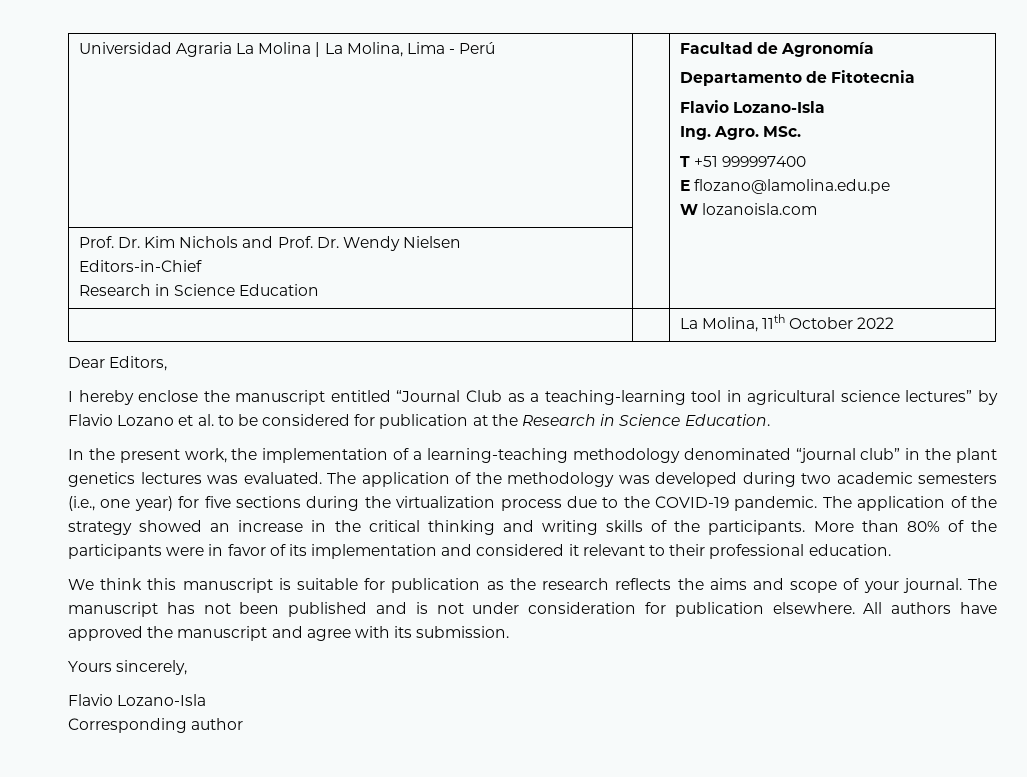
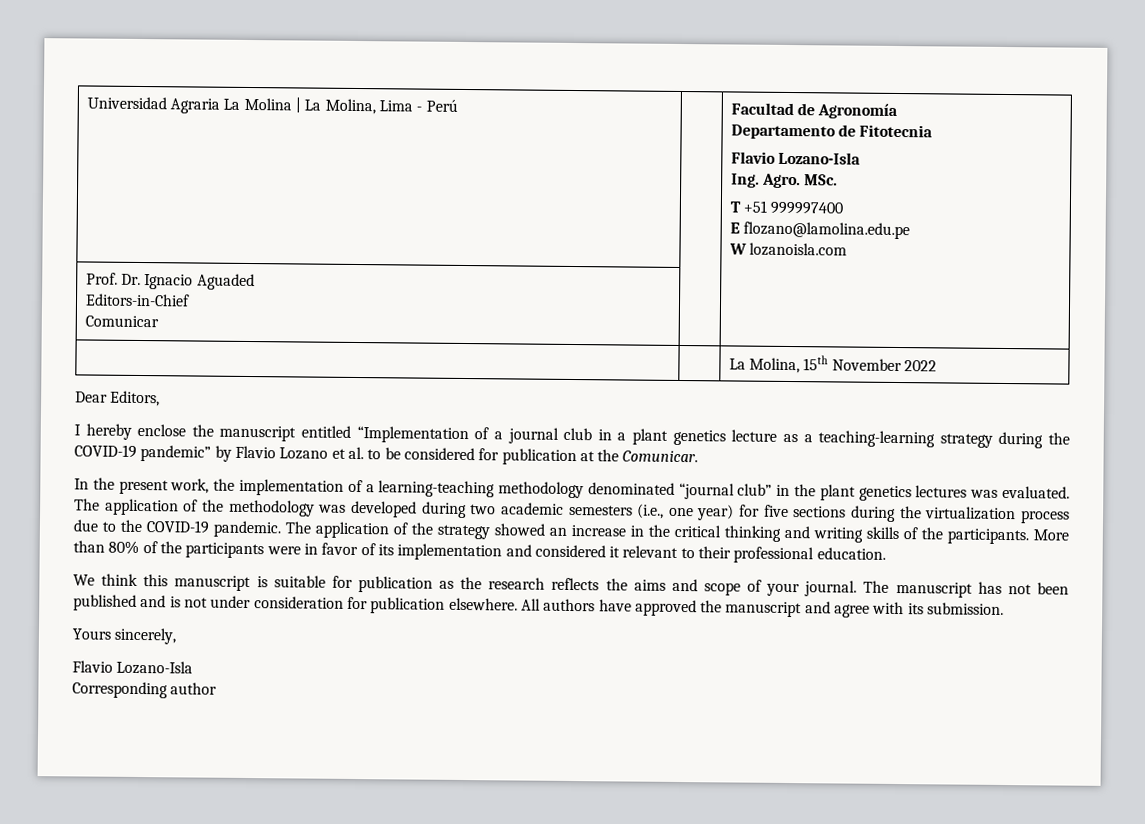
- Prof. Dr. Kim Nichols and Prof. Dr. Wendy Nielsen
+ Prof. Dr. Ignacio Aguaded
  Editors-in-Chief
- Research in Science Education | |
- | | La Molina, 11th October 2022
+ Comunicar | |
+ | | La Molina, 15th November 2022
- I hereby enclose the manuscript entitled “Journal Club as a teaching-learning tool in agricultural science lectures” by Flavio Lozano et al. to be considered for publication at the Research in Science Education.
+ I hereby enclose the manuscript entitled “Implementation of a journal club in a plant genetics lecture as a teaching-learning strategy during the COVID-19 pandemic” by Flavio Lozano et al. to be considered for publication at the Comunicar.

